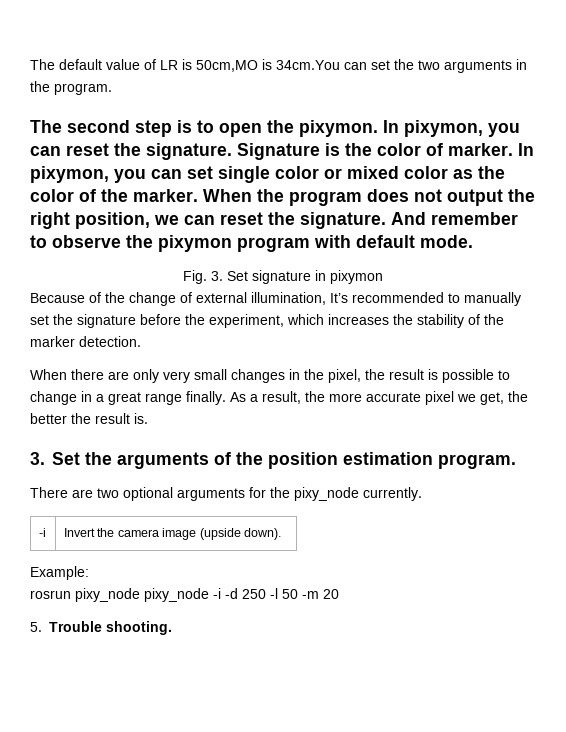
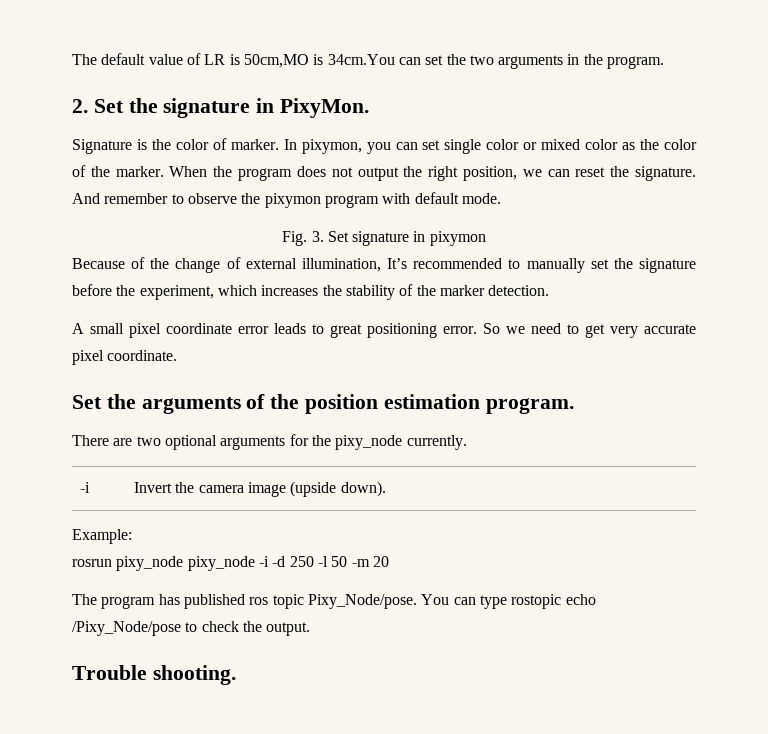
- The second step is to open the pixymon. In pixymon, you can reset the signature. Signature is the color of marker.
+ 2. Set the signature in PixyMon.
+ Signature is the color of marker.
- When there are only very small changes in the pixel, the result is possible to change in a great range finally. As a result, the more accurate pixel we get, the better the result is.
- 3. Set the arguments of the position estimation program.
+ A small pixel coordinate error leads to great positioning error. So we need to get very accurate pixel coordinate.
+ Set the arguments of the position estimation program.
- 5. Trouble shooting.
+ The program has published ros topic Pixy_Node/pose. You can type rostopic echo /Pixy_Node/pose to check the output.
+ Trouble shooting.

